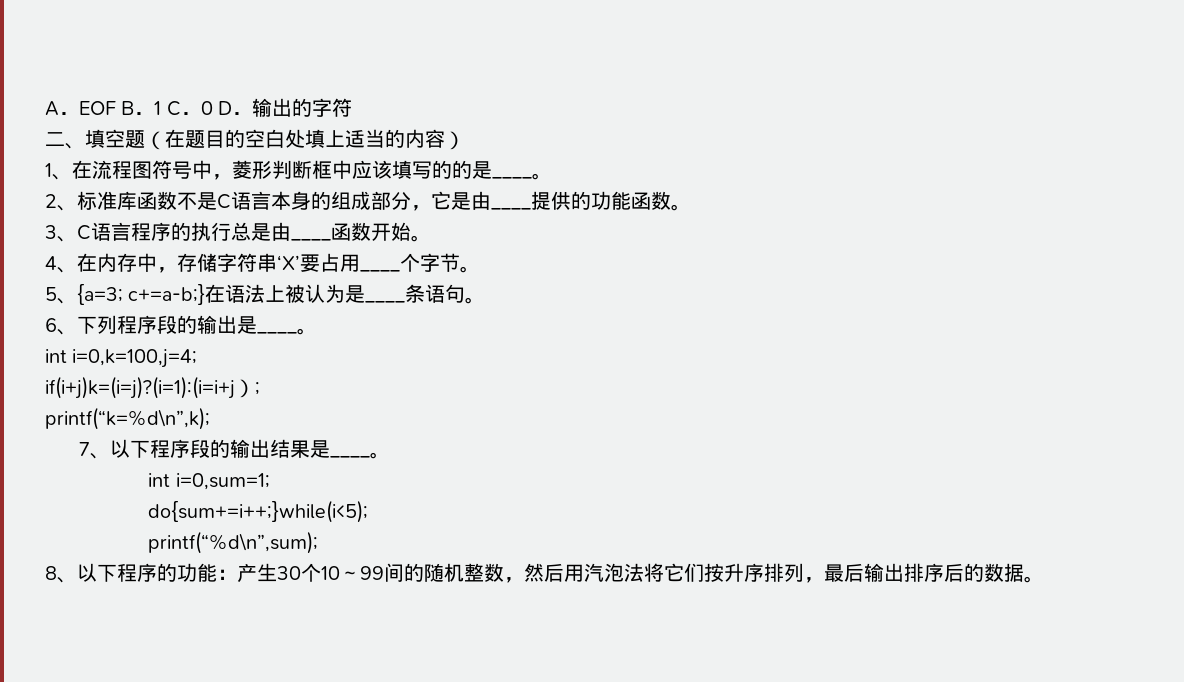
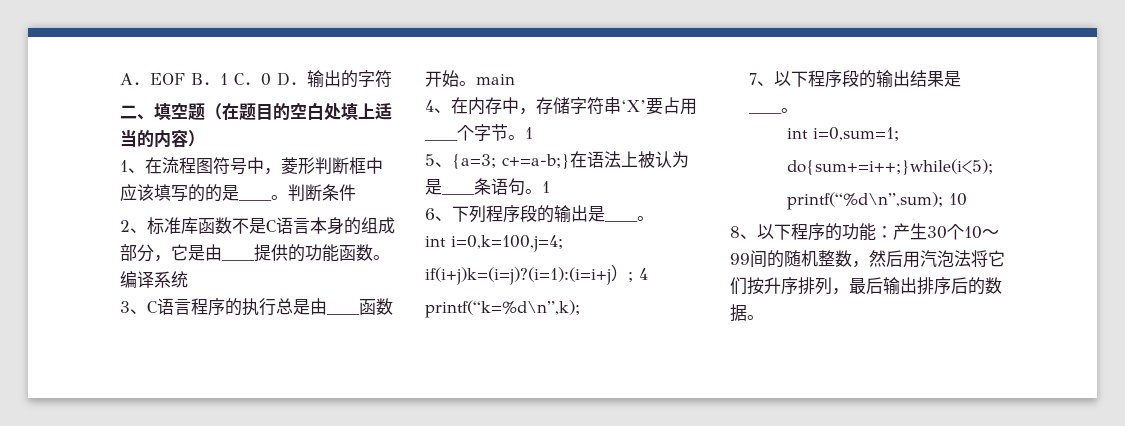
+ 判断条件
+ 编译系统
- 3、C语言程序的执行总是由____函数开始。
+ 3、C语言程序的执行总是由____函数开始。main
- 4、在内存中，存储字符串‘X’要占用____个字节。
+ 4、在内存中，存储字符串‘X’要占用____个字节。1
- 5、{a=3; c+=a-b;}在语法上被认为是____条语句。
+ 5、{a=3; c+=a-b;}在语法上被认为是____条语句。1
- if(i+j)k=(i=j)?(i=1):(i=i+j）;
+ if(i+j)k=(i=j)?(i=1):(i=i+j）; 4
- printf(“%d\n”,sum);
+ printf(“%d\n”,sum); 10

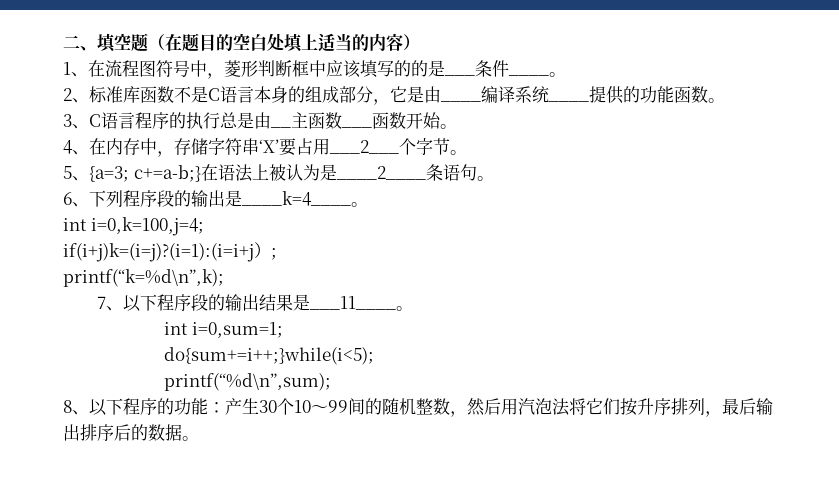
- A．EOF B．1 C．0 D．输出的字符
- 1、在流程图符号中，菱形判断框中应该填写的的是____。判断条件
+ 1、在流程图符号中，菱形判断框中应该填写的的是___条件____。
- 2、标准库函数不是C语言本身的组成部分，它是由____提供的功能函数。编译系统
+ 2、标准库函数不是C语言本身的组成部分，它是由____编译系统____提供的功能函数。
- 3、C语言程序的执行总是由____函数开始。main
+ 3、C语言程序的执行总是由__主函数___函数开始。
- 4、在内存中，存储字符串‘X’要占用____个字节。1
+ 4、在内存中，存储字符串‘X’要占用___2___个字节。
- 5、{a=3; c+=a-b;}在语法上被认为是____条语句。1
+ 5、{a=3; c+=a-b;}在语法上被认为是____2____条语句。
- 6、下列程序段的输出是____。
+ 6、下列程序段的输出是____k=4____。
- if(i+j)k=(i=j)?(i=1):(i=i+j）; 4
+ if(i+j)k=(i=j)?(i=1):(i=i+j）;
- 7、以下程序段的输出结果是____。
+ 7、以下程序段的输出结果是___11____。
- printf(“%d\n”,sum); 10
+ printf(“%d\n”,sum);

